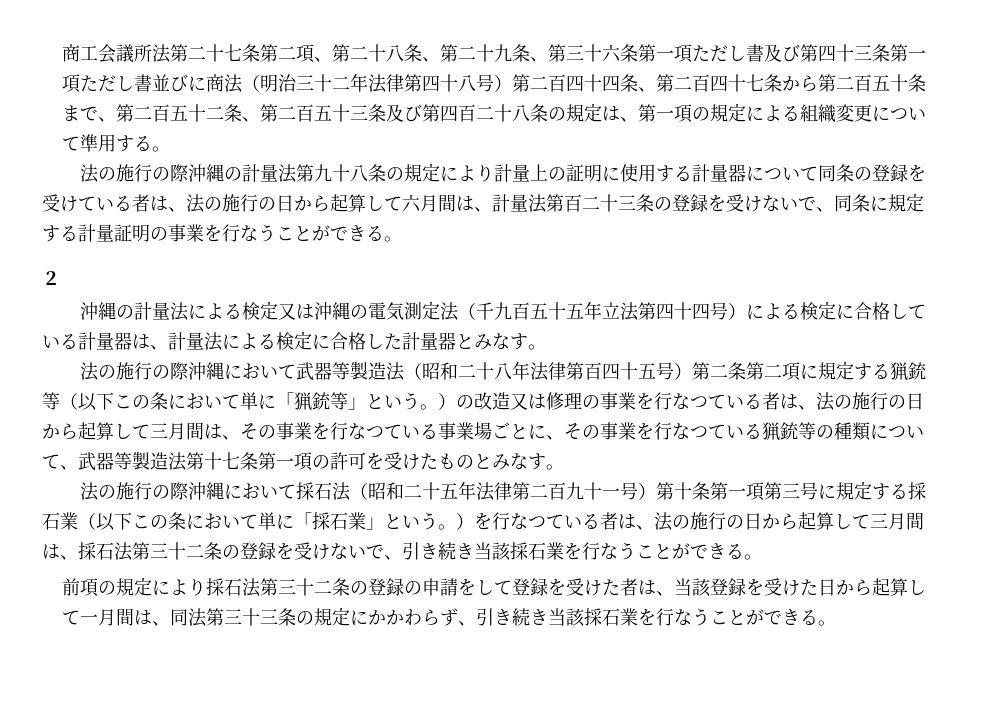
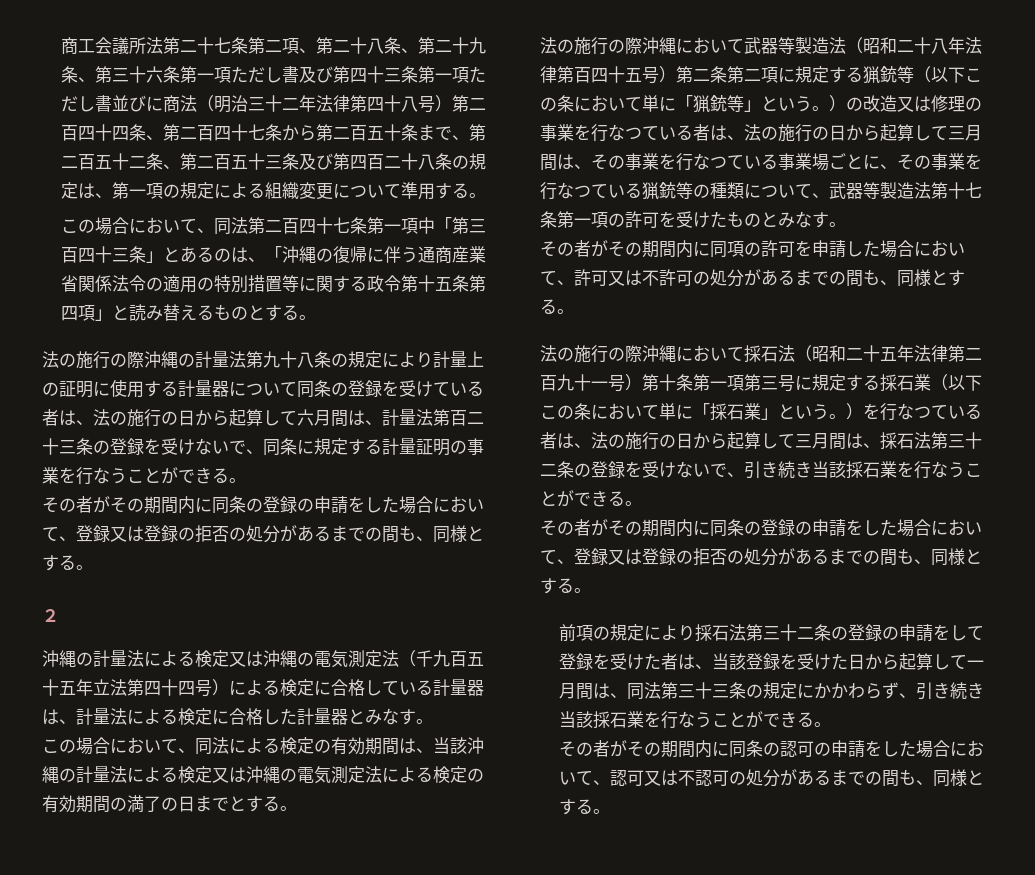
+ この場合において、同法第二百四十七条第一項中「第三百四十三条」とあるのは、「沖縄の復帰に伴う通商産業省関係法令の適用の特別措置等に関する政令第十五条第四項」と読み替えるものとする。
  法の施行の際沖縄の計量法第九十八条の規定により計量上の証明に使用する計量器について同条の登録を受けている者は、法の施行の日から起算して六月間は、計量法第百二十三条の登録を受けないで、同条に規定する計量証明の事業を行なうことができる。
+ その者がその期間内に同条の登録の申請をした場合において、登録又は登録の拒否の処分があるまでの間も、同様とする。
+ この場合において、同法による検定の有効期間は、当該沖縄の計量法による検定又は沖縄の電気測定法による検定の有効期間の満了の日までとする。
+ その者がその期間内に同項の許可を申請した場合において、許可又は不許可の処分があるまでの間も、同様とする。
  法の施行の際沖縄において採石法（昭和二十五年法律第二百九十一号）第十条第一項第三号に規定する採石業（以下この条において単に「採石業」という。）を行なつている者は、法の施行の日から起算して三月間は、採石法第三十二条の登録を受けないで、引き続き当該採石業を行なうことができる。
+ その者がその期間内に同条の登録の申請をした場合において、登録又は登録の拒否の処分があるまでの間も、同様とする。
+ その者がその期間内に同条の認可の申請をした場合において、認可又は不認可の処分があるまでの間も、同様とする。

